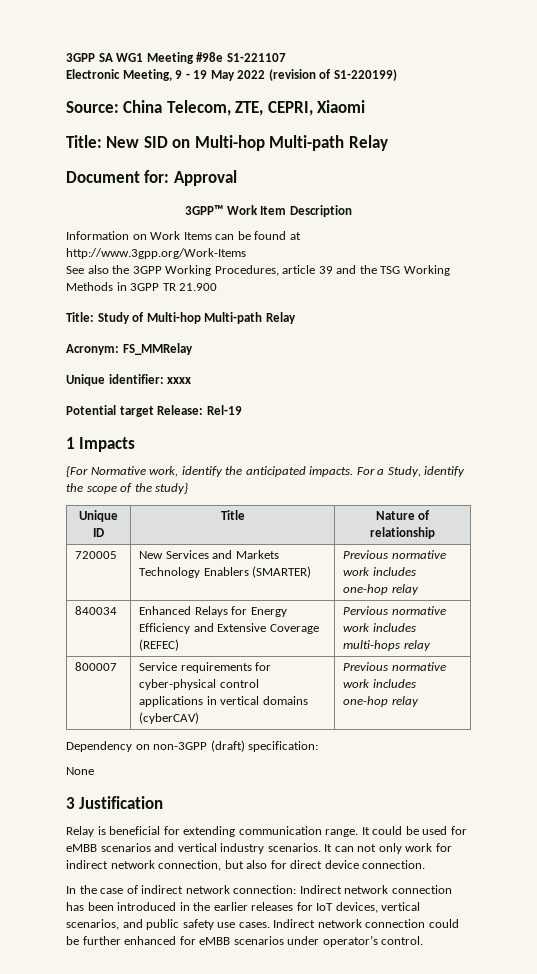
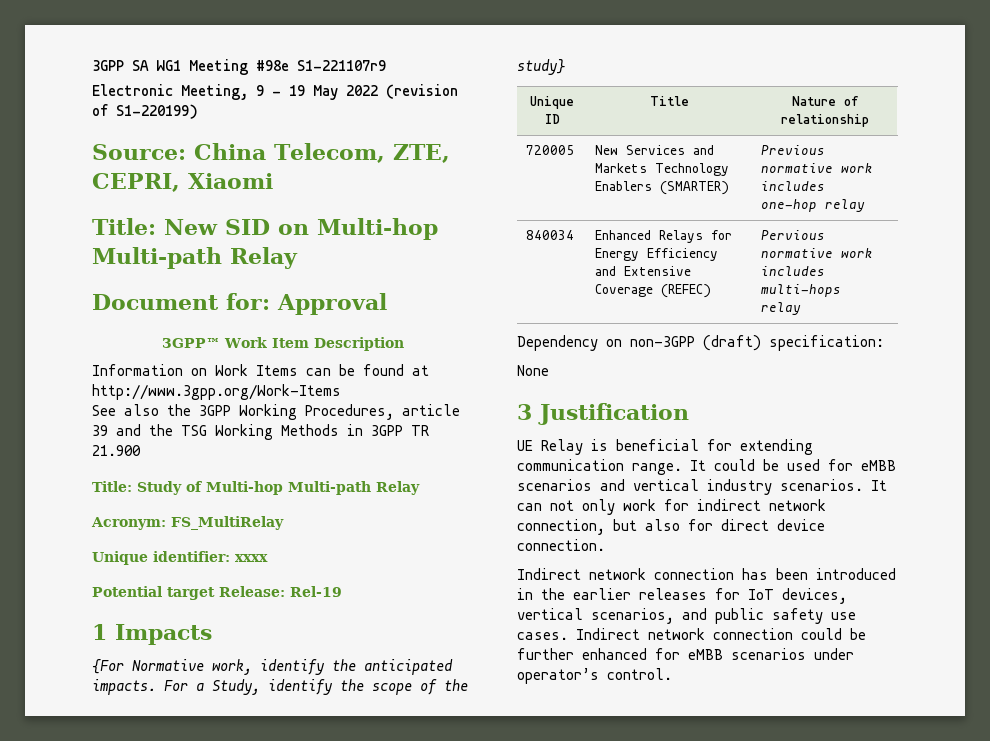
- 3GPP SA WG1 Meeting #98e S1-221107
+ 3GPP SA WG1 Meeting #98e S1-221107r9
- Acronym: FS_MMRelay
+ Acronym: FS_MultiRelay
- 800007 | Service requirements for cyber-physical control applications in vertical domains (cyberCAV) | Previous normative work includes one-hop relay
- Relay is beneficial for extending communication range.
+ UE Relay is beneficial for extending communication range.
- In the case of indirect network connection: Indirect network connection has been introduced in the earlier releases for IoT devices, vertical scenarios, and public safety use cases.
+ Indirect network connection has been introduced in the earlier releases for IoT devices, vertical scenarios, and public safety use cases.

